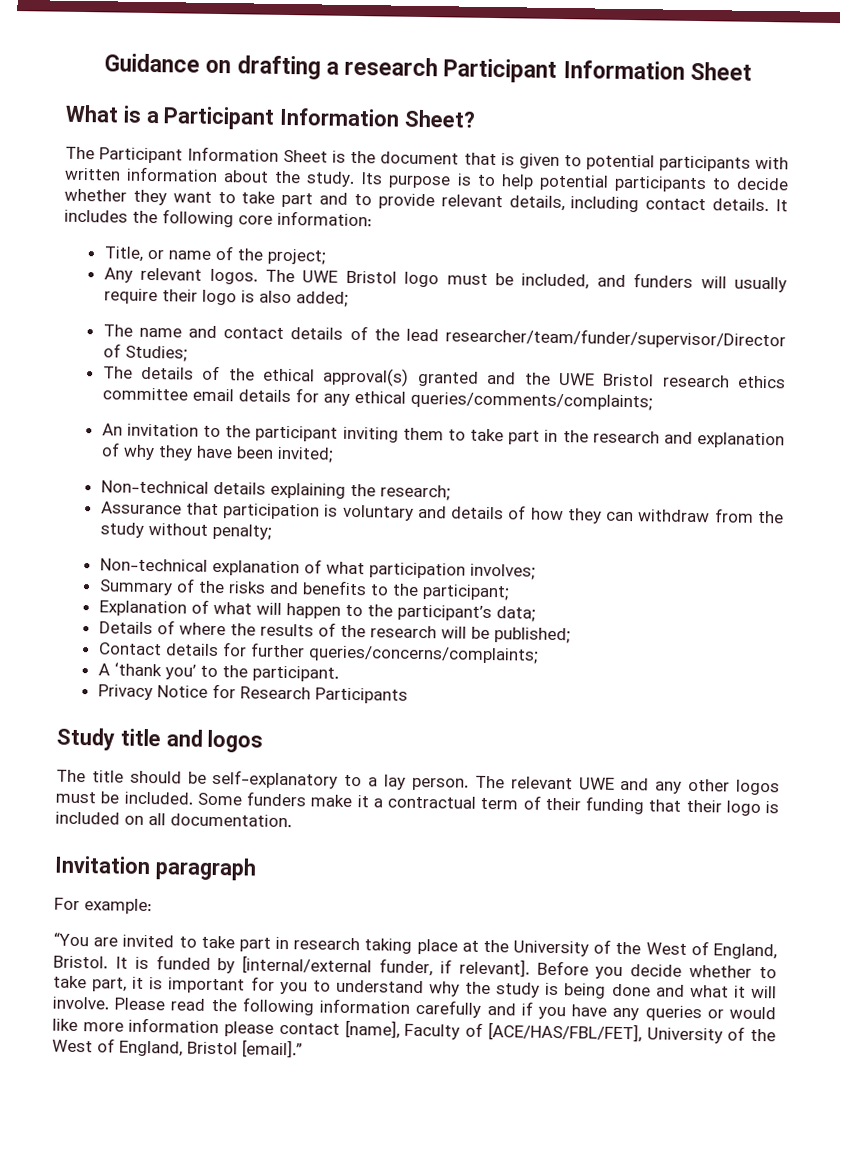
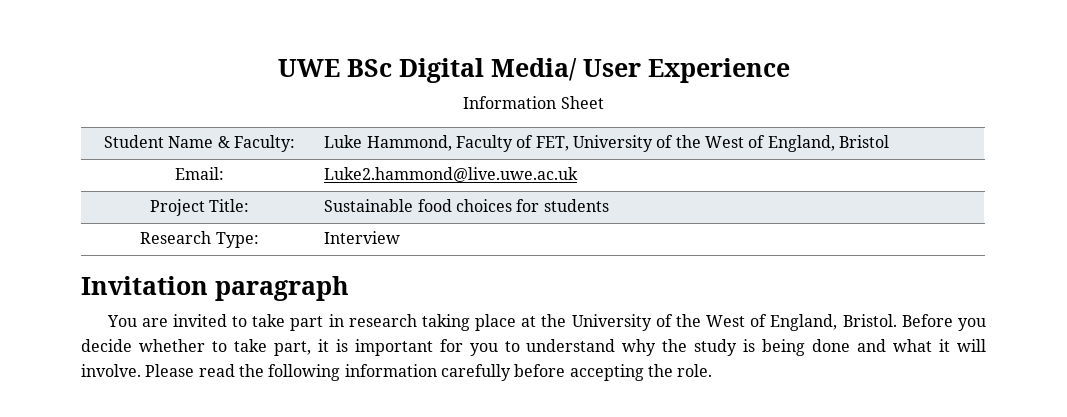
- Guidance on drafting a research Participant Information Sheet
- What is a Participant Information Sheet?
- The Participant Information Sheet is the document that is given to potential participants with written information about the study. Its purpose is to help potential participants to decide whether they want to take part and to provide relevant details, including contact details. It includes the following core information:
- Title, or name of the project;
- Any relevant logos. The UWE Bristol logo must be included, and funders will usually require their logo is also added;
- The name and contact details of the lead researcher/team/funder/supervisor/Director of Studies;
- The details of the ethical approval(s) granted and the UWE Bristol research ethics committee email details for any ethical queries/comments/complaints;
- An invitation to the participant inviting them to take part in the research and explanation of why they have been invited;
- Non-technical details explaining the research;
- Assurance that participation is voluntary and details of how they can withdraw from the study without penalty;
- Non-technical explanation of what participation involves;
- Summary of the risks and benefits to the participant;
- Explanation of what will happen to the participant’s data;
- Details of where the results of the research will be published;
- Contact details for further queries/concerns/complaints;
- A ‘thank you’ to the participant.
- Privacy Notice for Research Participants
- Study title and logos
- The title should be self-explanatory to a lay person. The relevant UWE and any other logos must be included. Some funders make it a contractual term of their funding that their logo is included on all documentation.
+ UWE BSc Digital Media/ User Experience
+ Information Sheet
+ Student Name & Faculty: | Luke Hammond, Faculty of FET, University of the West of England, Bristol
+ Email: | Luke2.hammond@live.uwe.ac.uk
+ Project Title: | Sustainable food choices for students
+ Research Type: | Interview
- For example:
- “You are invited to take part in research taking place at the University of the West of England, Bristol.
+ You are invited to take part in research taking place at the University of the West of England, Bristol.
- It is funded by [internal/external funder, if relevant].
- Please read the following information carefully and if you have any queries or would like more information please contact [name], Faculty of [ACE/HAS/FBL/FET], University of the West of England, Bristol [email].”
+ Please read the following information carefully before accepting the role.

